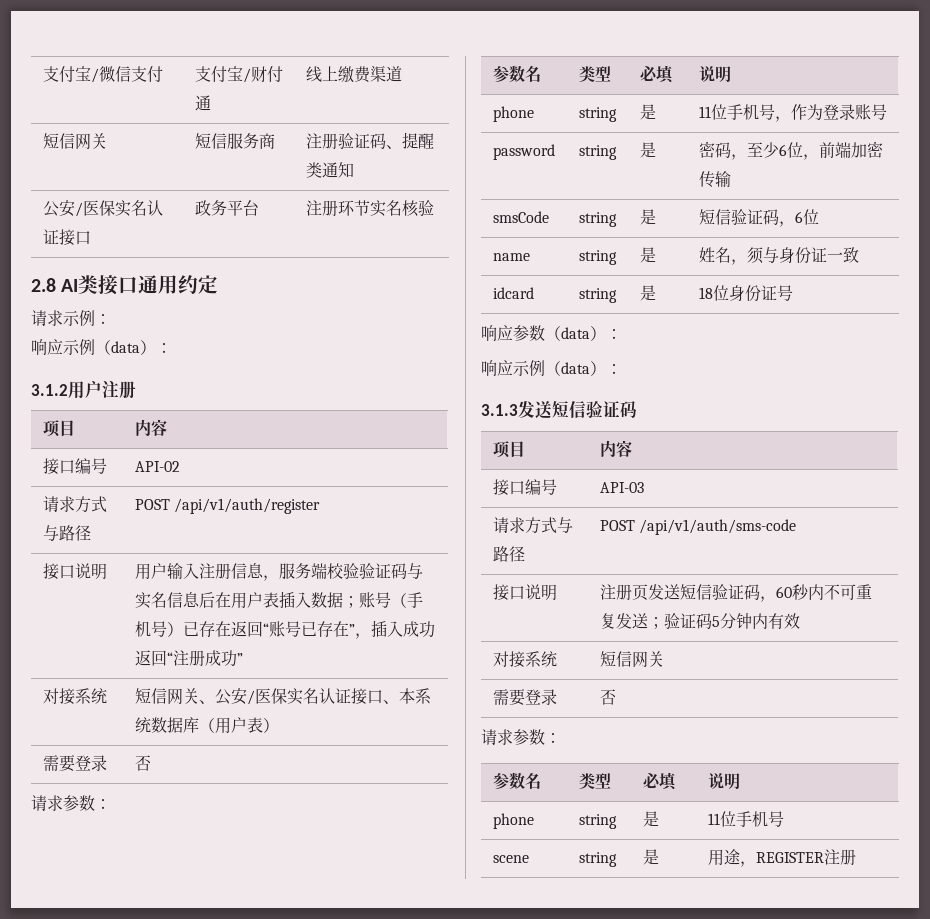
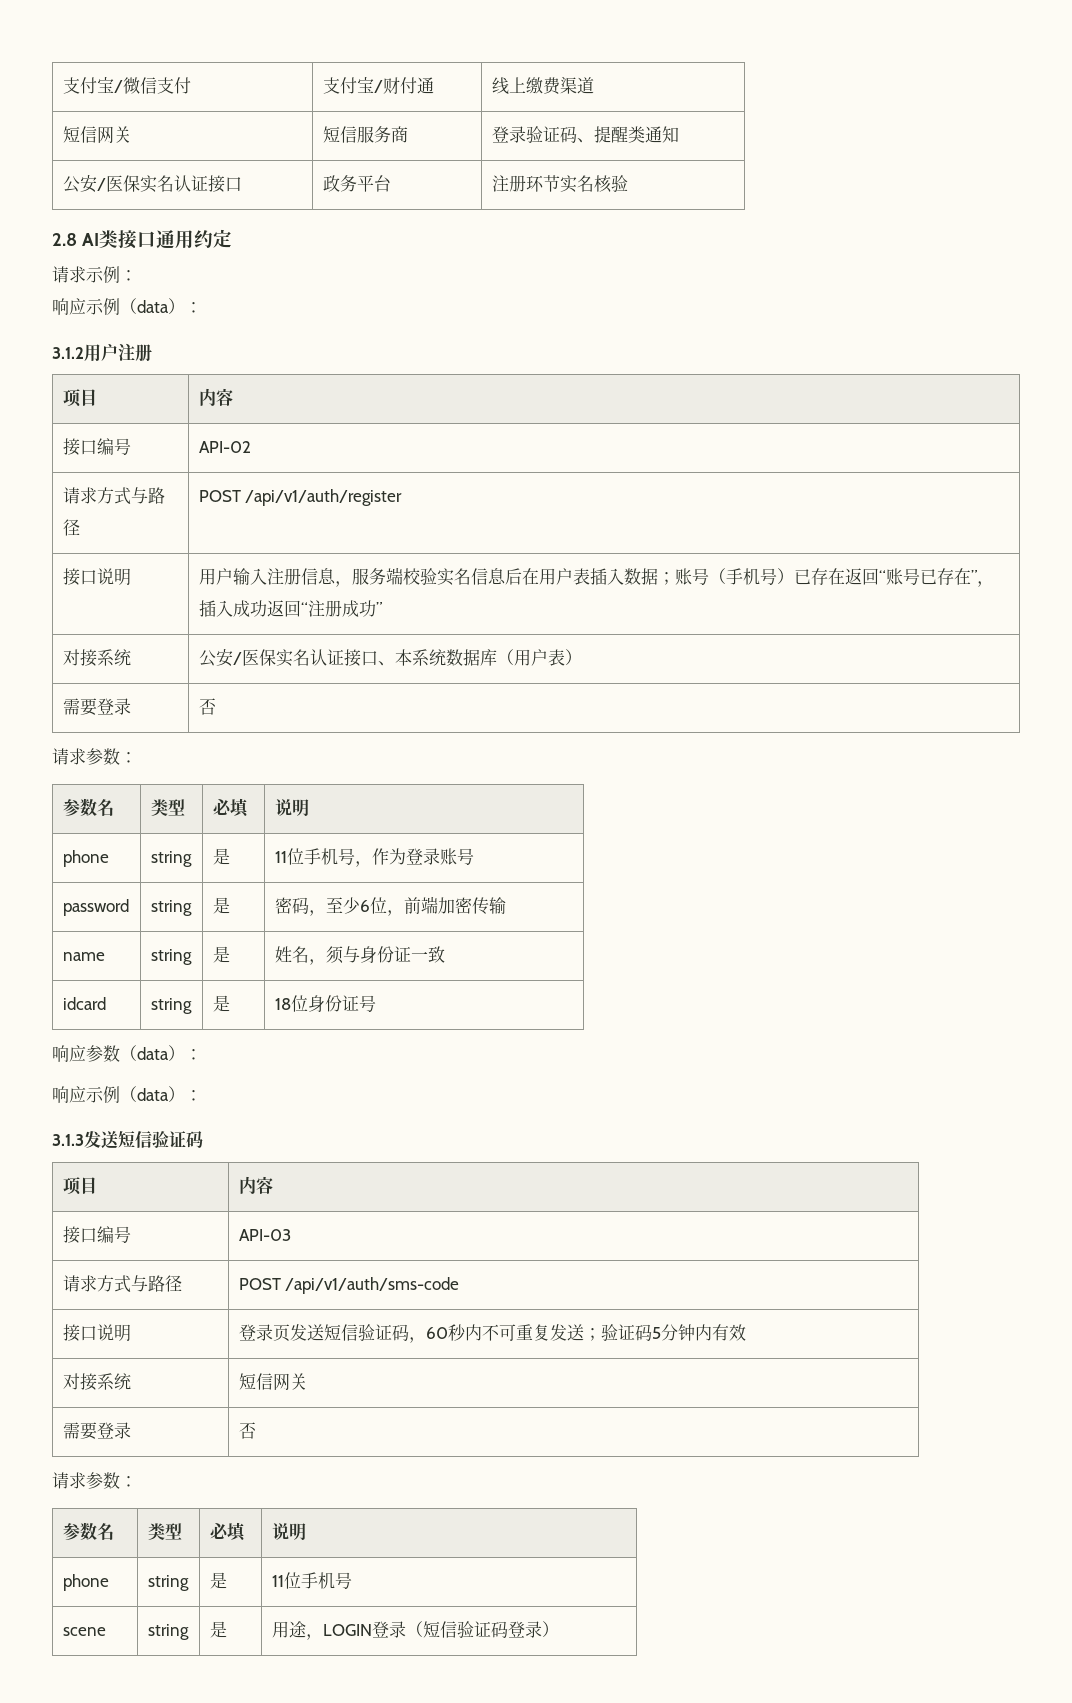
- 短信网关 | 短信服务商 | 注册验证码、提醒类通知
+ 短信网关 | 短信服务商 | 登录验证码、提醒类通知
- 接口说明 | 用户输入注册信息，服务端校验验证码与实名信息后在用户表插入数据；账号（手机号）已存在返回“账号已存在”，插入成功返回“注册成功”
+ 接口说明 | 用户输入注册信息，服务端校验实名信息后在用户表插入数据；账号（手机号）已存在返回“账号已存在”，插入成功返回“注册成功”
- 对接系统 | 短信网关、公安/医保实名认证接口、本系统数据库（用户表）
+ 对接系统 | 公安/医保实名认证接口、本系统数据库（用户表）
- smsCode | string | 是 | 短信验证码，6位
- 接口说明 | 注册页发送短信验证码，60秒内不可重复发送；验证码5分钟内有效
+ 接口说明 | 登录页发送短信验证码，60秒内不可重复发送；验证码5分钟内有效
- scene | string | 是 | 用途，REGISTER注册
+ scene | string | 是 | 用途，LOGIN登录（短信验证码登录）

